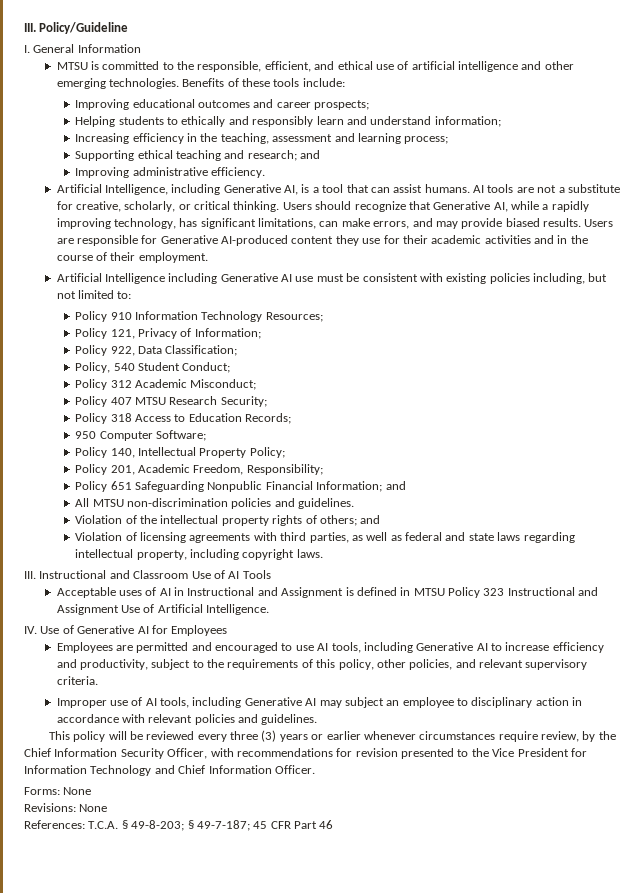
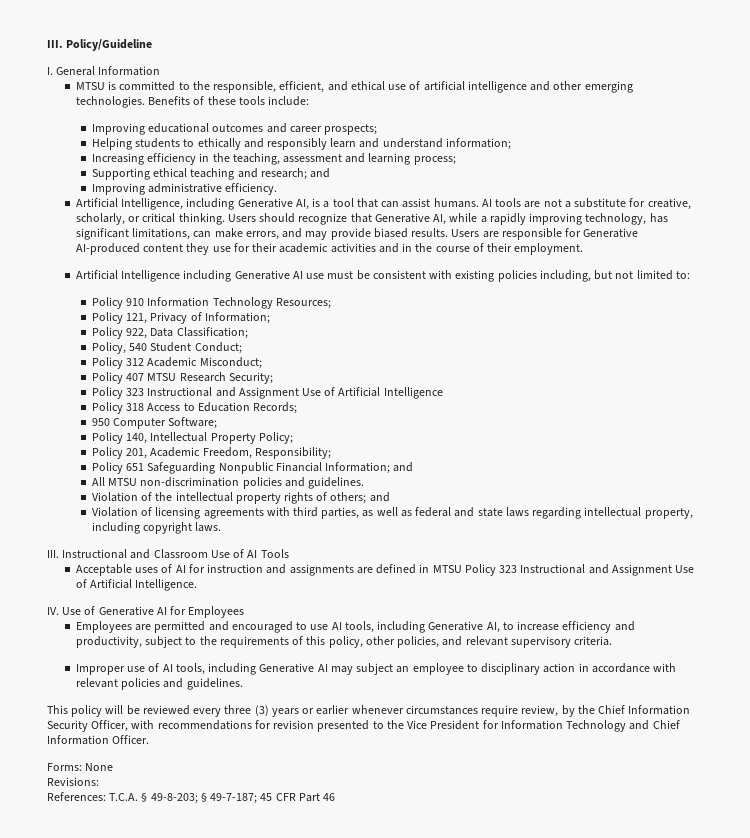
+ Policy 323 Instructional and Assignment Use of Artificial Intelligence
- Acceptable uses of AI in Instructional and Assignment is defined in MTSU Policy 323 Instructional and Assignment Use of Artificial Intelligence.
+ Acceptable uses of AI for instruction and assignments are defined in MTSU Policy 323 Instructional and Assignment Use of Artificial Intelligence.
- Employees are permitted and encouraged to use AI tools, including Generative AI to increase efficiency and productivity, subject to the requirements of this policy, other policies, and relevant supervisory criteria.
+ Employees are permitted and encouraged to use AI tools, including Generative AI, to increase efficiency and productivity, subject to the requirements of this policy, other policies, and relevant supervisory criteria.
- Revisions: None
+ Revisions:

